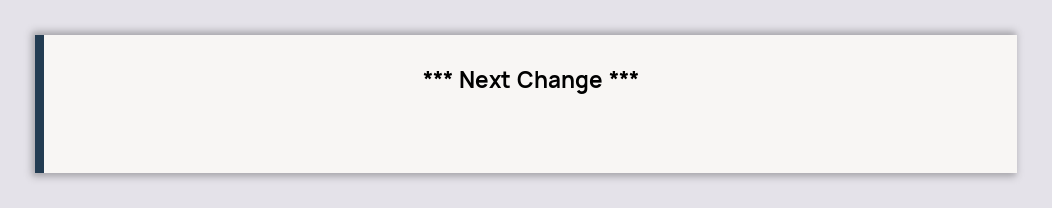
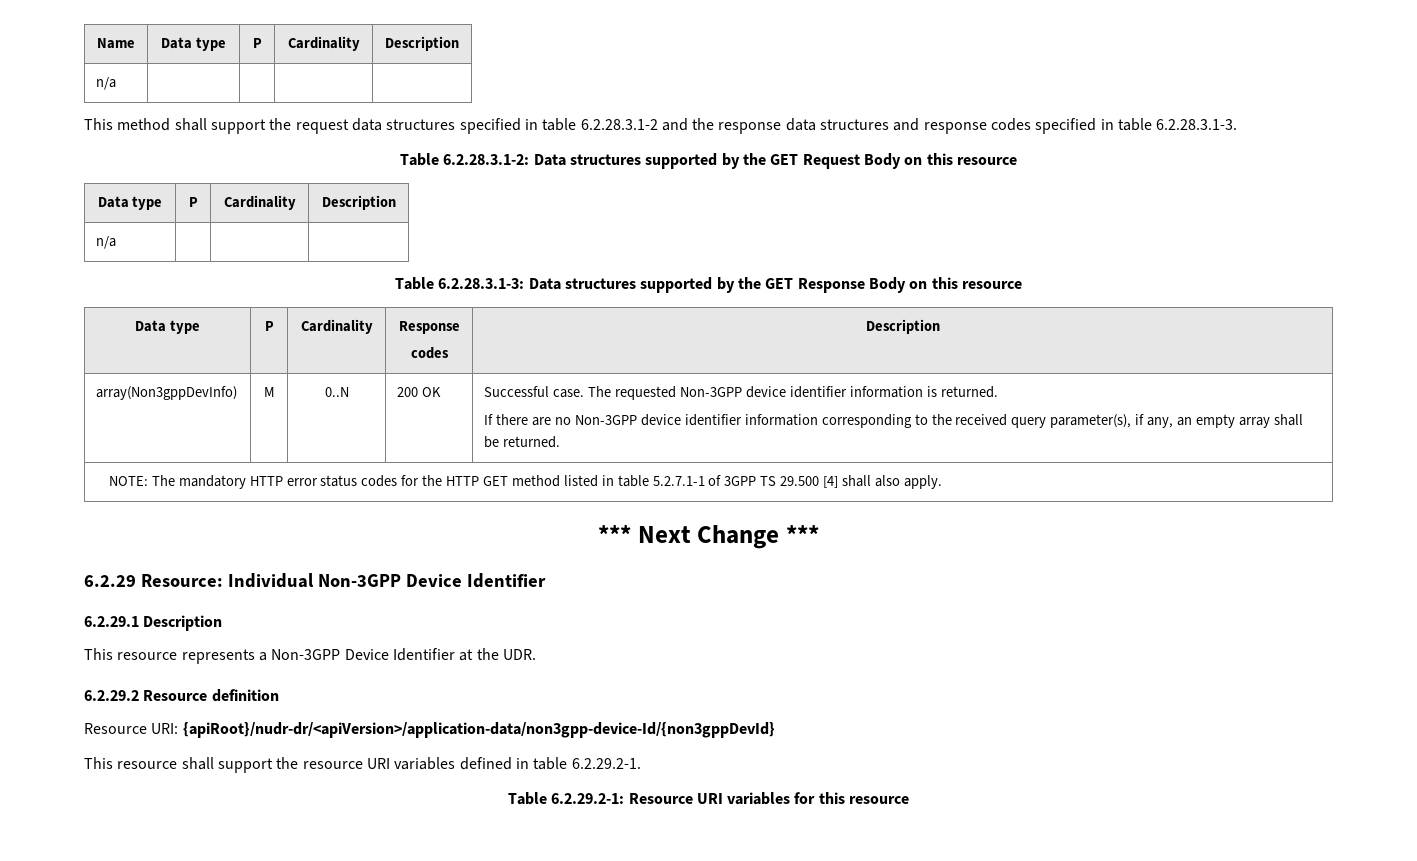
+ Name | Data type | P | Cardinality | Description
+ n/a | | | |
+ This method shall support the request data structures specified in table 6.2.28.3.1-2 and the response data structures and response codes specified in table 6.2.28.3.1-3.
+ Table 6.2.28.3.1-2: Data structures supported by the GET Request Body on this resource
+ Data type | P | Cardinality | Description
+ n/a | | |
+ Table 6.2.28.3.1-3: Data structures supported by the GET Response Body on this resource
+ Data type | P | Cardinality | Response
+ codes | Description
+ array(Non3gppDevInfo) | M | 0..N | 200 OK | Successful case. The requested Non-3GPP device identifier information is returned.
+ If there are no Non-3GPP device identifier information corresponding to the received query parameter(s), if any, an empty array shall be returned.
+ NOTE: The mandatory HTTP error status codes for the HTTP GET method listed in table 5.2.7.1-1 of 3GPP TS 29.500 [4] shall also apply.
  *** Next Change ***
+ 6.2.29 Resource: Individual Non-3GPP Device Identifier
+ 6.2.29.1 Description
+ This resource represents a Non-3GPP Device Identifier at the UDR.
+ 6.2.29.2 Resource definition
+ Resource URI: {apiRoot}/nudr-dr/<apiVersion>/application-data/non3gpp-device-Id/{non3gppDevId}
+ This resource shall support the resource URI variables defined in table 6.2.29.2-1.
+ Table 6.2.29.2-1: Resource URI variables for this resource

